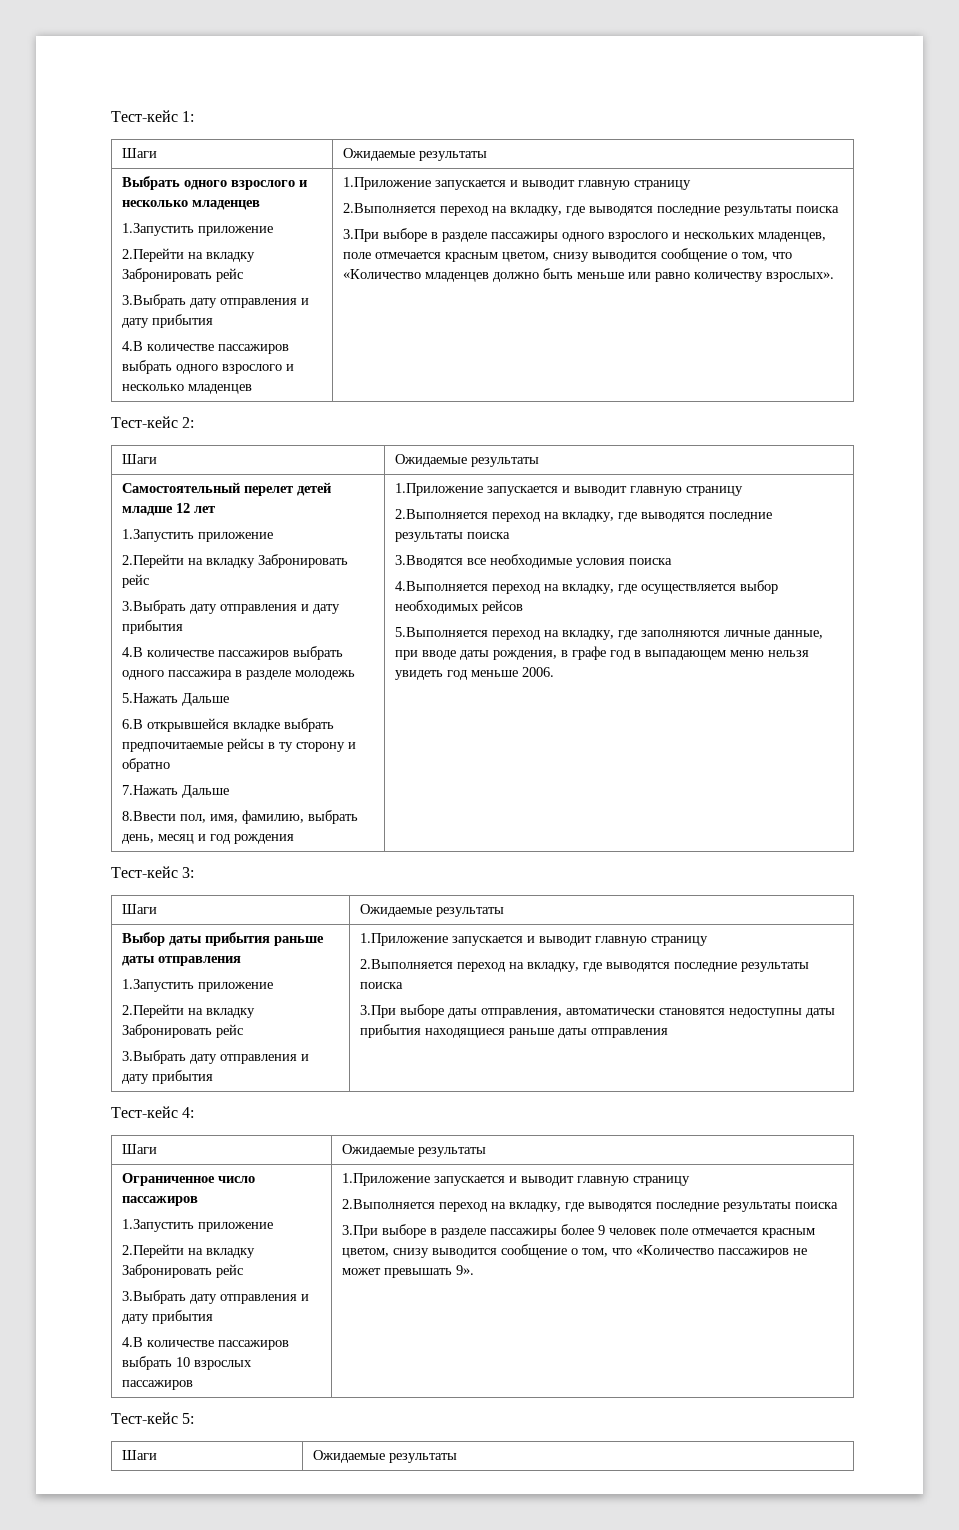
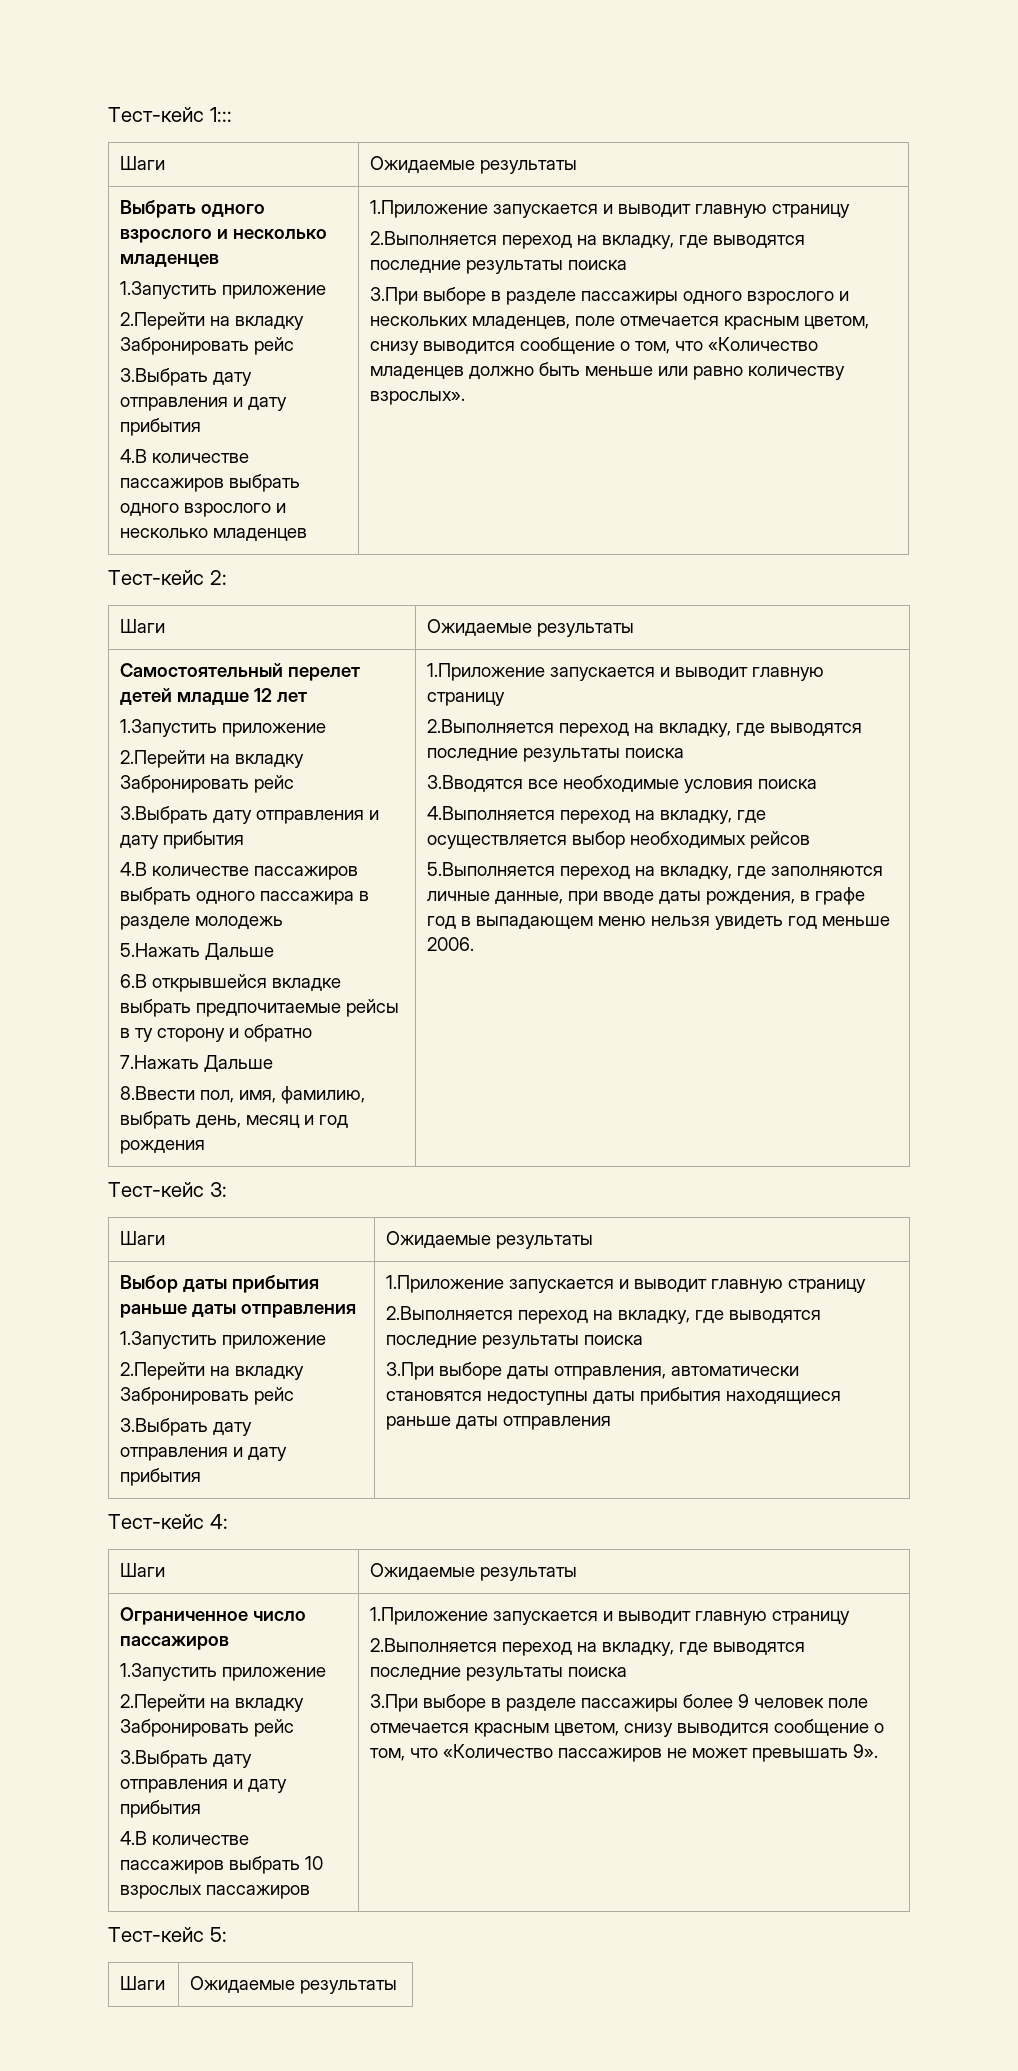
- Тест-кейс 1:
+ Тест-кейс 1:::

